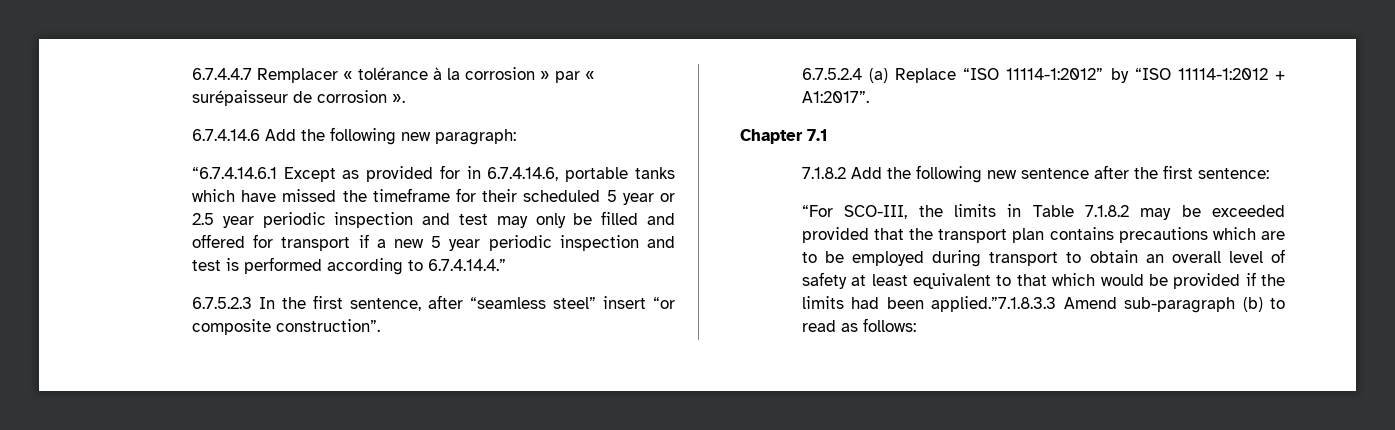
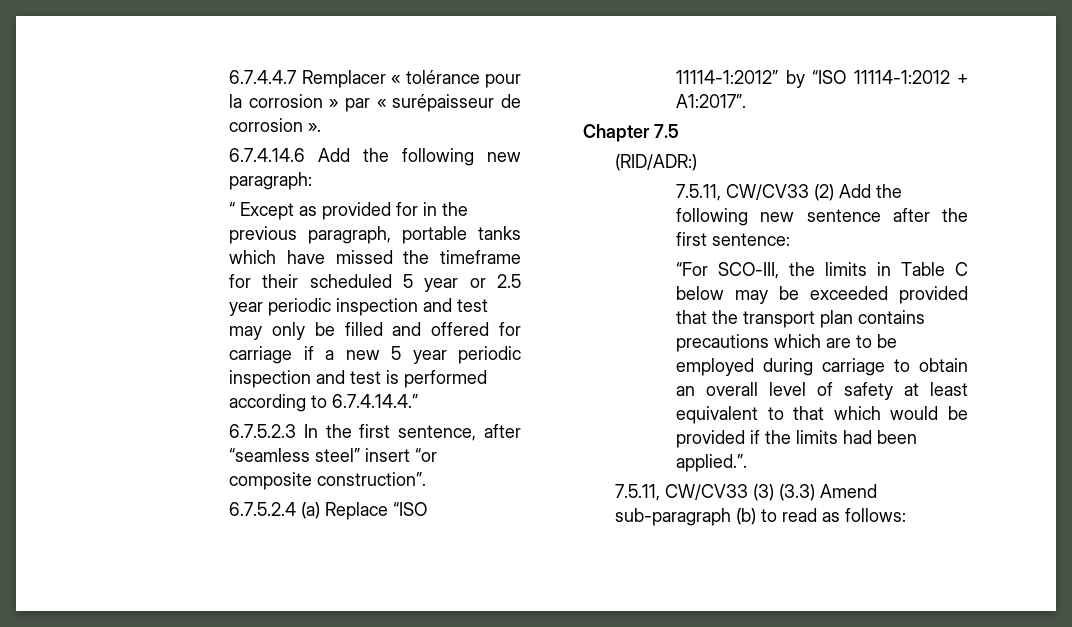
- 6.7.4.4.7 Remplacer « tolérance à la corrosion » par « surépaisseur de corrosion ».
+ 6.7.4.4.7 Remplacer « tolérance pour la corrosion » par « surépaisseur de corrosion ».
- “6.7.4.14.6.1 Except as provided for in 6.7.4.14.6, portable tanks which have missed the timeframe for their scheduled 5 year or 2.5 year periodic inspection and test may only be filled and offered for transport if a new 5 year periodic inspection and test is performed according to 6.7.4.14.4.”
+ “ Except as provided for in the previous paragraph, portable tanks which have missed the timeframe for their scheduled 5 year or 2.5 year periodic inspection and test may only be filled and offered for carriage if a new 5 year periodic inspection and test is performed according to 6.7.4.14.4.”
- Chapter 7.1
- 7.1.8.2 Add the following new sentence after the first sentence:
+ Chapter 7.5
+ (RID/ADR:)
+ 7.5.11, CW/CV33 (2) Add the following new sentence after the first sentence:
- “For SCO-III, the limits in Table 7.1.8.2 may be exceeded provided that the transport plan contains precautions which are to be employed during transport to obtain an overall level of safety at least equivalent to that which would be provided if the limits had been applied.”7.1.8.3.3 Amend sub-paragraph (b) to read as follows:
+ “For SCO-III, the limits in Table C below may be exceeded provided that the transport plan contains precautions which are to be employed during carriage to obtain an overall level of safety at least equivalent to that which would be provided if the limits had been applied.”.
+ 7.5.11, CW/CV33 (3) (3.3) Amend sub-paragraph (b) to read as follows:

